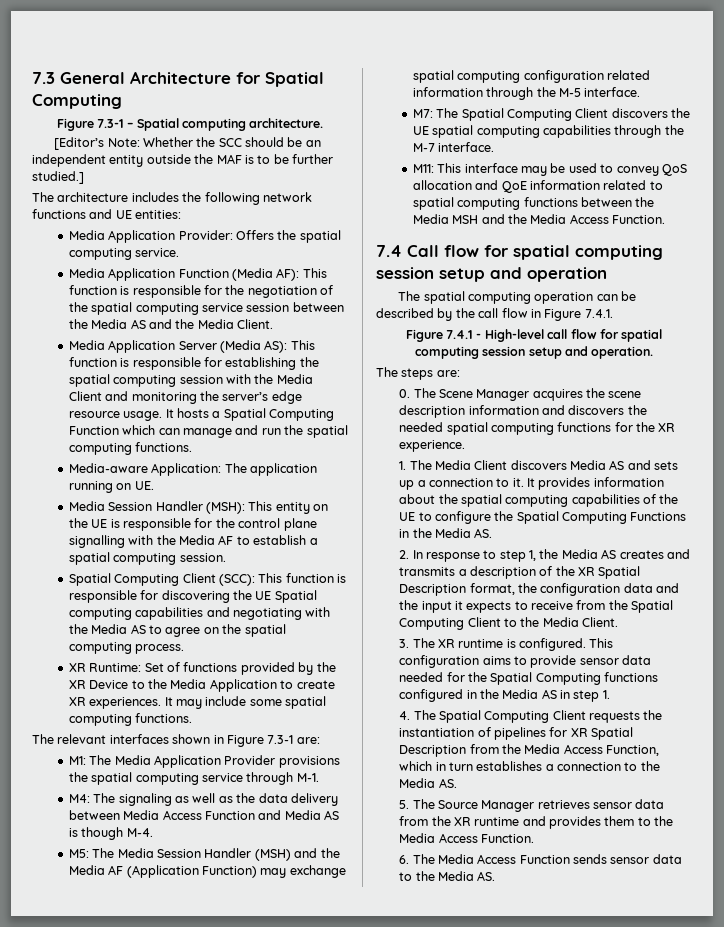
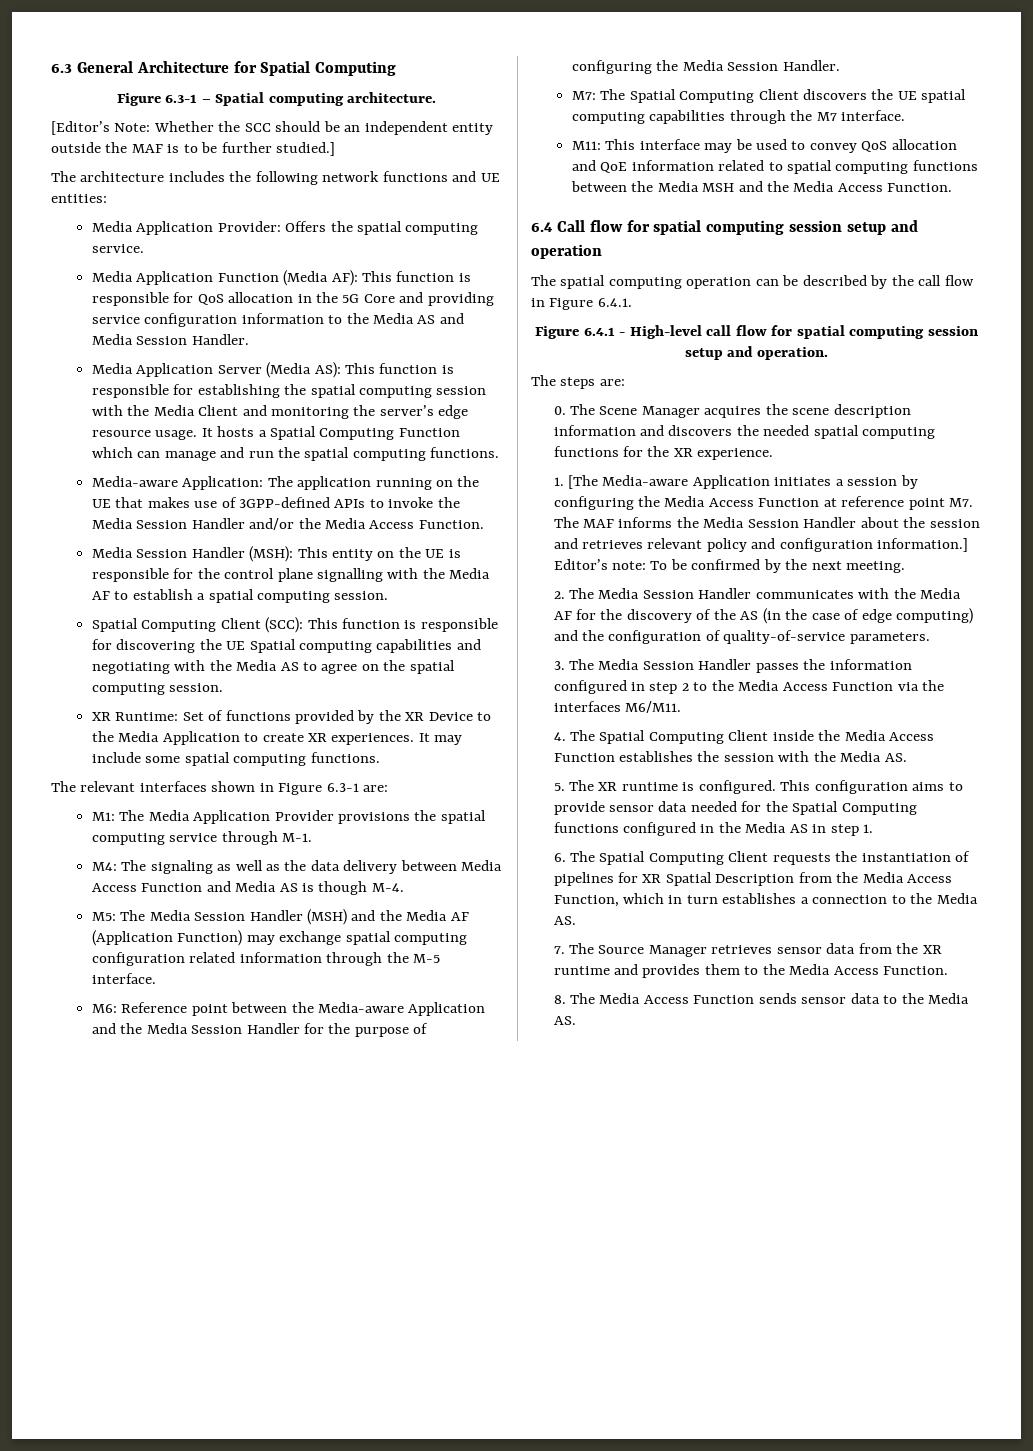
- 7.3 General Architecture for Spatial Computing
+ 6.3 General Architecture for Spatial Computing
- Figure 7.3-1 – Spatial computing architecture.
+ Figure 6.3-1 – Spatial computing architecture.
- Media Application Function (Media AF): This function is responsible for the negotiation of the spatial computing service session between the Media AS and the Media Client.
+ Media Application Function (Media AF): This function is responsible for QoS allocation in the 5G Core and providing service configuration information to the Media AS and Media Session Handler.
- Media-aware Application: The application running on UE.
+ Media-aware Application: The application running on the UE that makes use of 3GPP-defined APIs to invoke the Media Session Handler and/or the Media Access Function.
- Spatial Computing Client (SCC): This function is responsible for discovering the UE Spatial computing capabilities and negotiating with the Media AS to agree on the spatial computing process.
+ Spatial Computing Client (SCC): This function is responsible for discovering the UE Spatial computing capabilities and negotiating with the Media AS to agree on the spatial computing session.
- The relevant interfaces shown in Figure 7.3-1 are:
+ The relevant interfaces shown in Figure 6.3-1 are:
+ M6: Reference point between the Media-aware Application and the Media Session Handler for the purpose of configuring the Media Session Handler.
- M7: The Spatial Computing Client discovers the UE spatial computing capabilities through the M-7 interface.
+ M7: The Spatial Computing Client discovers the UE spatial computing capabilities through the M7 interface.
- 7.4 Call flow for spatial computing session setup and operation
+ 6.4 Call flow for spatial computing session setup and operation
- The spatial computing operation can be described by the call flow in Figure 7.4.1.
- Figure 7.4.1 - High-level call flow for spatial computing session setup and operation.
+ The spatial computing operation can be described by the call flow in Figure 6.4.1.
+ Figure 6.4.1 - High-level call flow for spatial computing session setup and operation.
- 1. The Media Client discovers Media AS and sets up a connection to it. It provides information about the spatial computing capabilities of the UE to configure the Spatial Computing Functions in the Media AS.
- 2. In response to step 1, the Media AS creates and transmits a description of the XR Spatial Description format, the configuration data and the input it expects to receive from the Spatial Computing Client to the Media Client.
- 3. The XR runtime is configured.
+ 1. [The Media-aware Application initiates a session by configuring the Media Access Function at reference point M7. The MAF informs the Media Session Handler about the session and retrieves relevant policy and configuration information.] Editor’s note: To be confirmed by the next meeting.
+ 2. The Media Session Handler communicates with the Media AF for the discovery of the AS (in the case of edge computing) and the configuration of quality-of-service parameters.
+ 3. The Media Session Handler passes the information configured in step 2 to the Media Access Function via the interfaces M6/M11.
+ 4. The Spatial Computing Client inside the Media Access Function establishes the session with the Media AS.
+ 5. The XR runtime is configured.
- 4. The Spatial Computing Client requests the instantiation of pipelines for XR Spatial Description from the Media Access Function, which in turn establishes a connection to the Media AS.
+ 6. The Spatial Computing Client requests the instantiation of pipelines for XR Spatial Description from the Media Access Function, which in turn establishes a connection to the Media AS.
- 5. The Source Manager retrieves sensor data from the XR runtime and provides them to the Media Access Function.
+ 7. The Source Manager retrieves sensor data from the XR runtime and provides them to the Media Access Function.
- 6. The Media Access Function sends sensor data to the Media AS.
+ 8. The Media Access Function sends sensor data to the Media AS.

